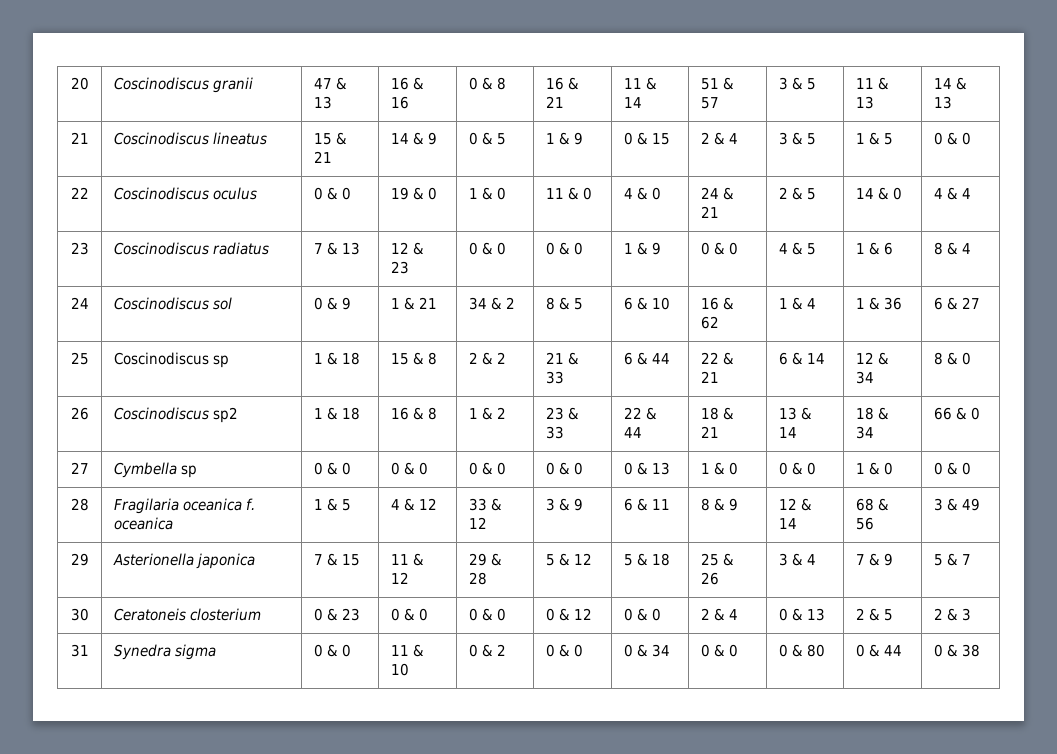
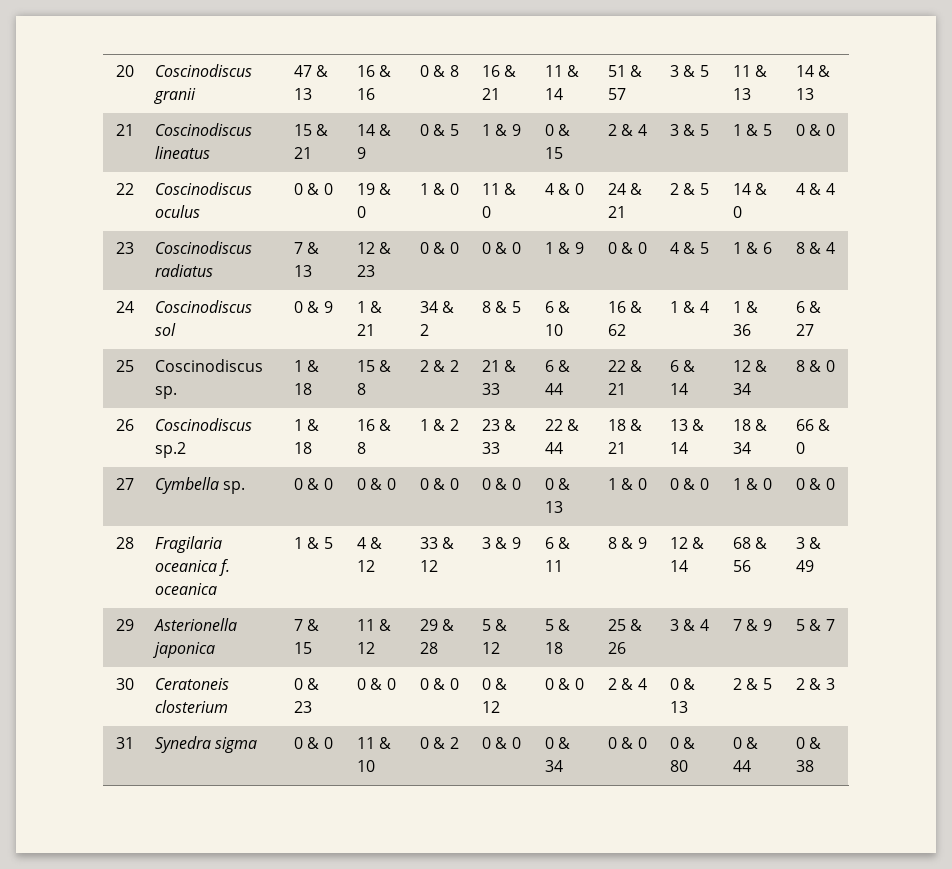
- 25 | Coscinodiscus sp | 1 & 18 | 15 & 8 | 2 & 2 | 21 & 33 | 6 & 44 | 22 & 21 | 6 & 14 | 12 & 34 | 8 & 0
+ 25 | Coscinodiscus sp. | 1 & 18 | 15 & 8 | 2 & 2 | 21 & 33 | 6 & 44 | 22 & 21 | 6 & 14 | 12 & 34 | 8 & 0
- 26 | Coscinodiscus sp2 | 1 & 18 | 16 & 8 | 1 & 2 | 23 & 33 | 22 & 44 | 18 & 21 | 13 & 14 | 18 & 34 | 66 & 0
+ 26 | Coscinodiscus sp.2 | 1 & 18 | 16 & 8 | 1 & 2 | 23 & 33 | 22 & 44 | 18 & 21 | 13 & 14 | 18 & 34 | 66 & 0
- 27 | Cymbella sp | 0 & 0 | 0 & 0 | 0 & 0 | 0 & 0 | 0 & 13 | 1 & 0 | 0 & 0 | 1 & 0 | 0 & 0
+ 27 | Cymbella sp. | 0 & 0 | 0 & 0 | 0 & 0 | 0 & 0 | 0 & 13 | 1 & 0 | 0 & 0 | 1 & 0 | 0 & 0

